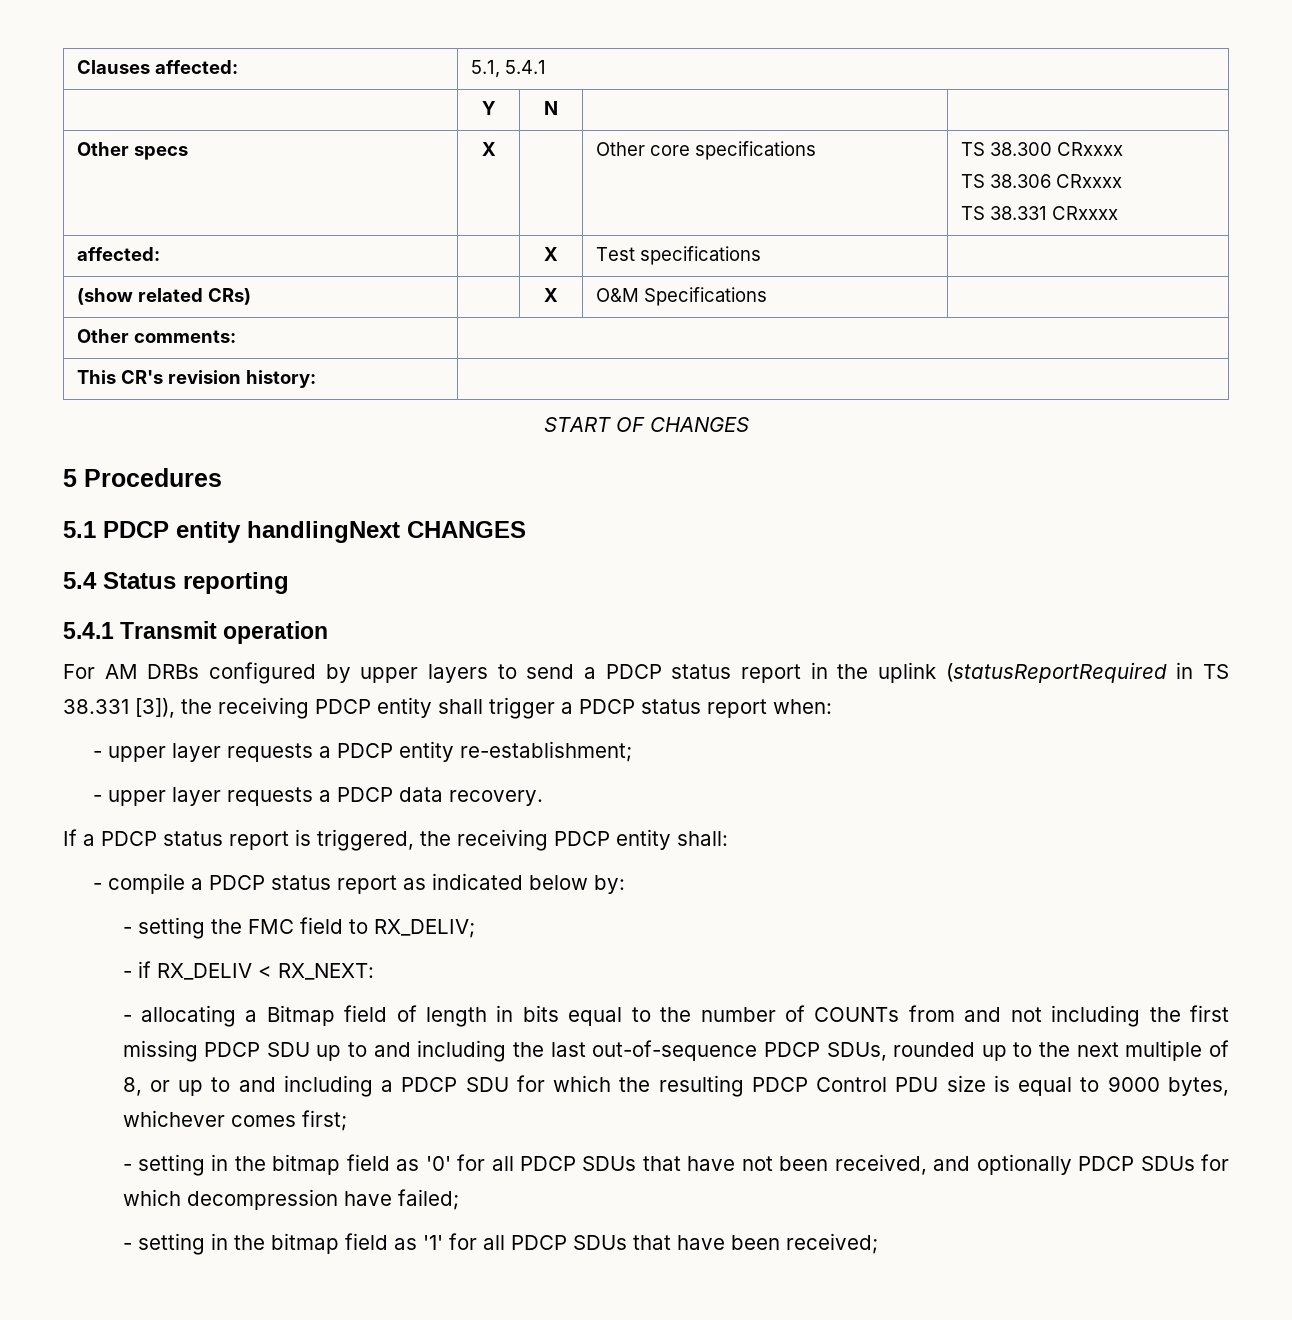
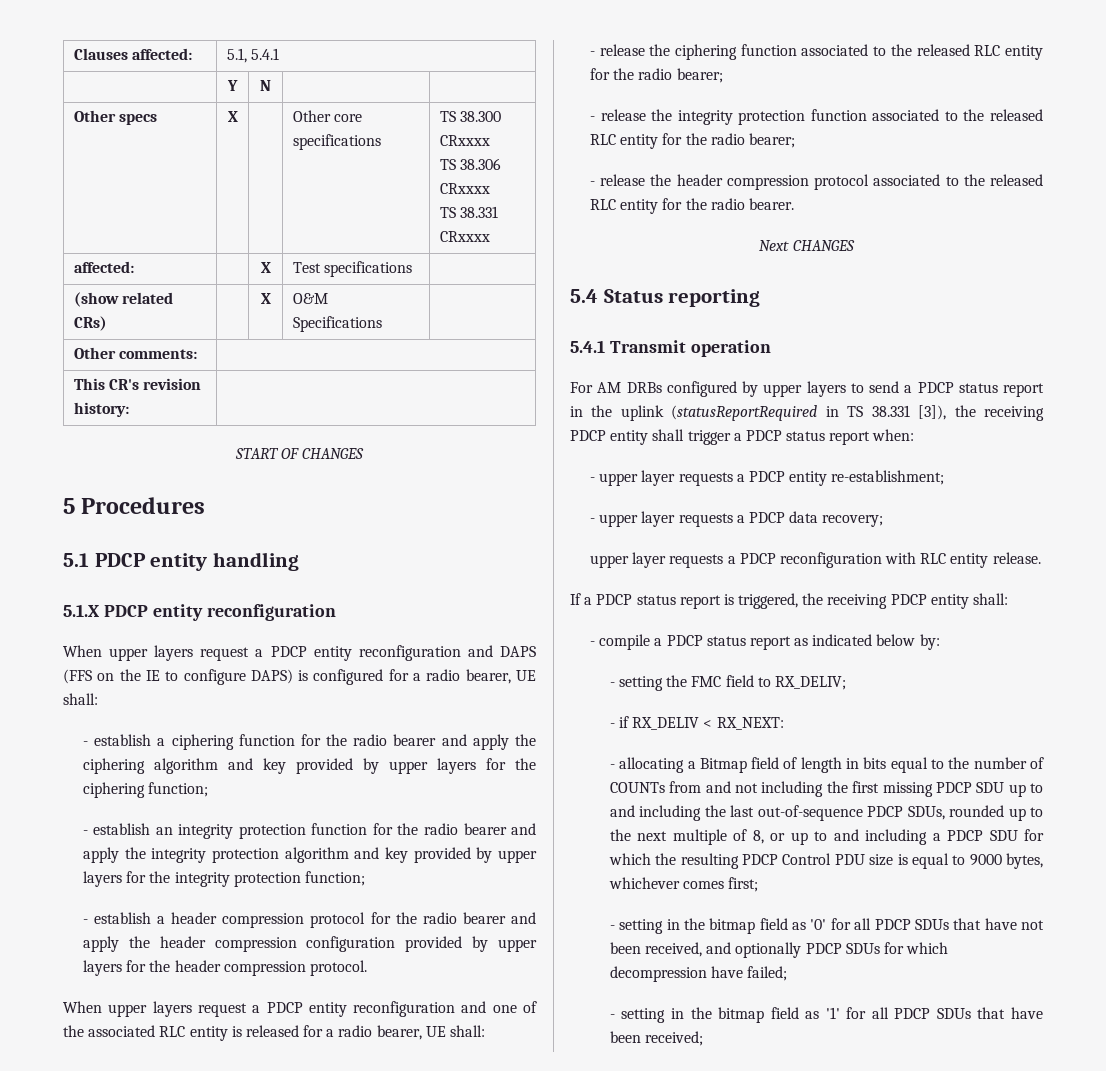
- 5.1 PDCP entity handlingNext CHANGES
+ 5.1 PDCP entity handling
+ 5.1.X PDCP entity reconfiguration
+ When upper layers request a PDCP entity reconfiguration and DAPS (FFS on the IE to configure DAPS) is configured for a radio bearer, UE shall:
+ - establish a ciphering function for the radio bearer and apply the ciphering algorithm and key provided by upper layers for the ciphering function;
+ - establish an integrity protection function for the radio bearer and apply the integrity protection algorithm and key provided by upper layers for the integrity protection function;
+ - establish a header compression protocol for the radio bearer and apply the header compression configuration provided by upper layers for the header compression protocol.
+ When upper layers request a PDCP entity reconfiguration and one of the associated RLC entity is released for a radio bearer, UE shall:
+ - release the ciphering function associated to the released RLC entity for the radio bearer;
+ - release the integrity protection function associated to the released RLC entity for the radio bearer;
+ - release the header compression protocol associated to the released RLC entity for the radio bearer.
+ Next CHANGES
- - upper layer requests a PDCP data recovery.
+ - upper layer requests a PDCP data recovery;
+ upper layer requests a PDCP reconfiguration with RLC entity release.

